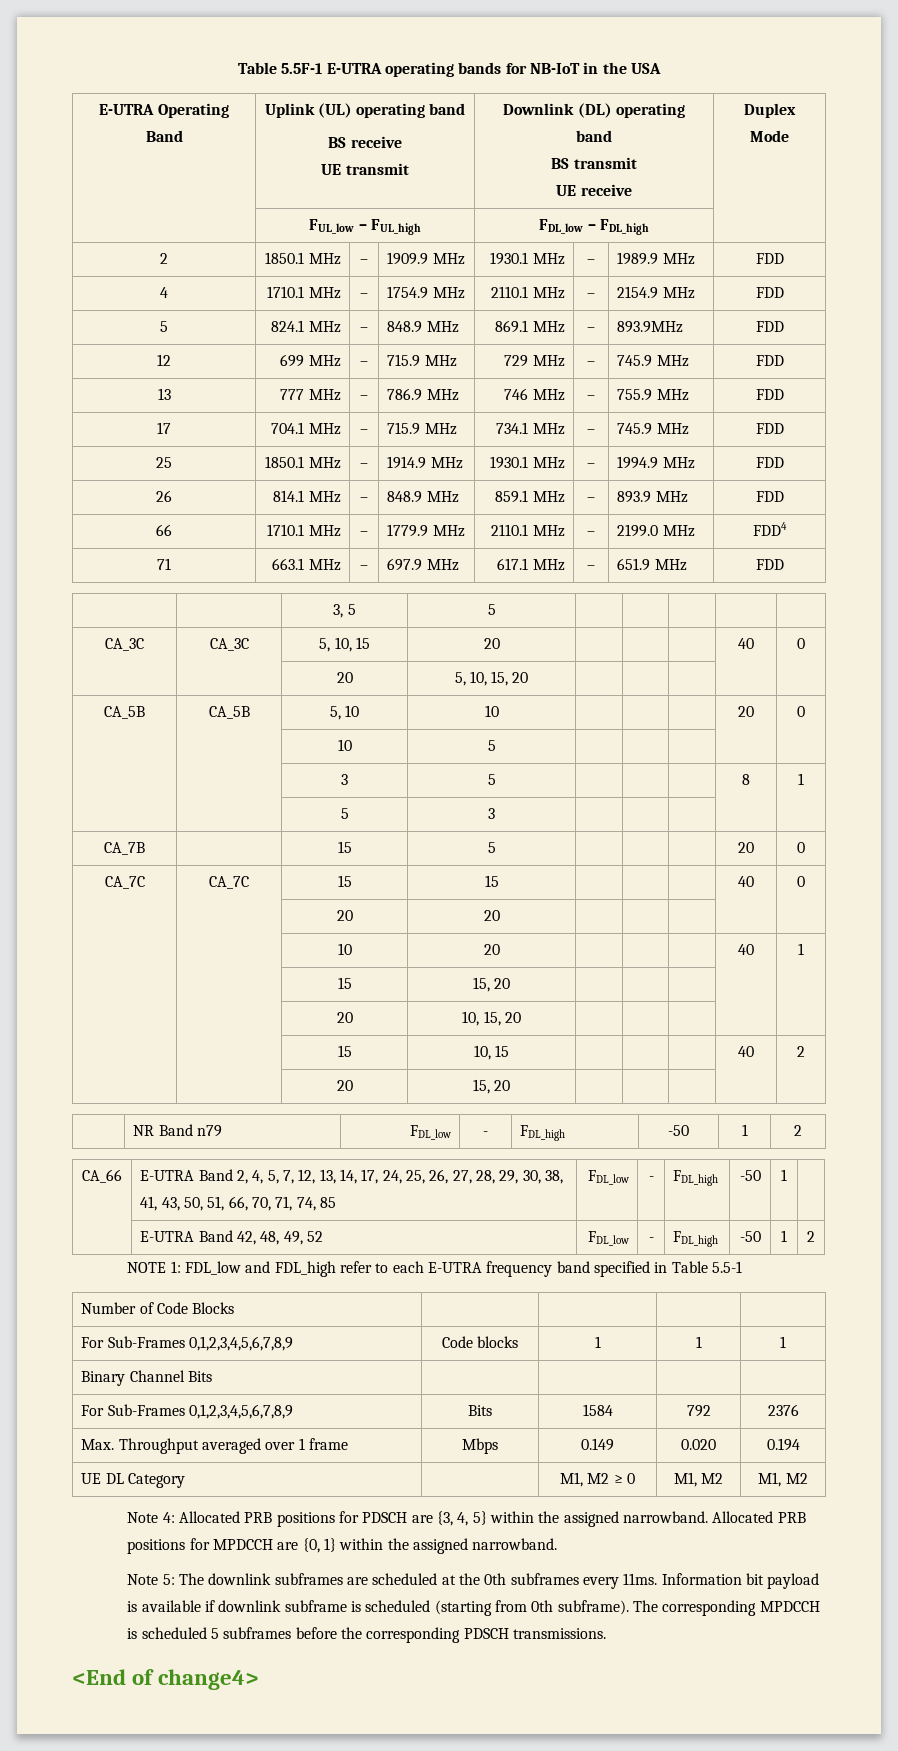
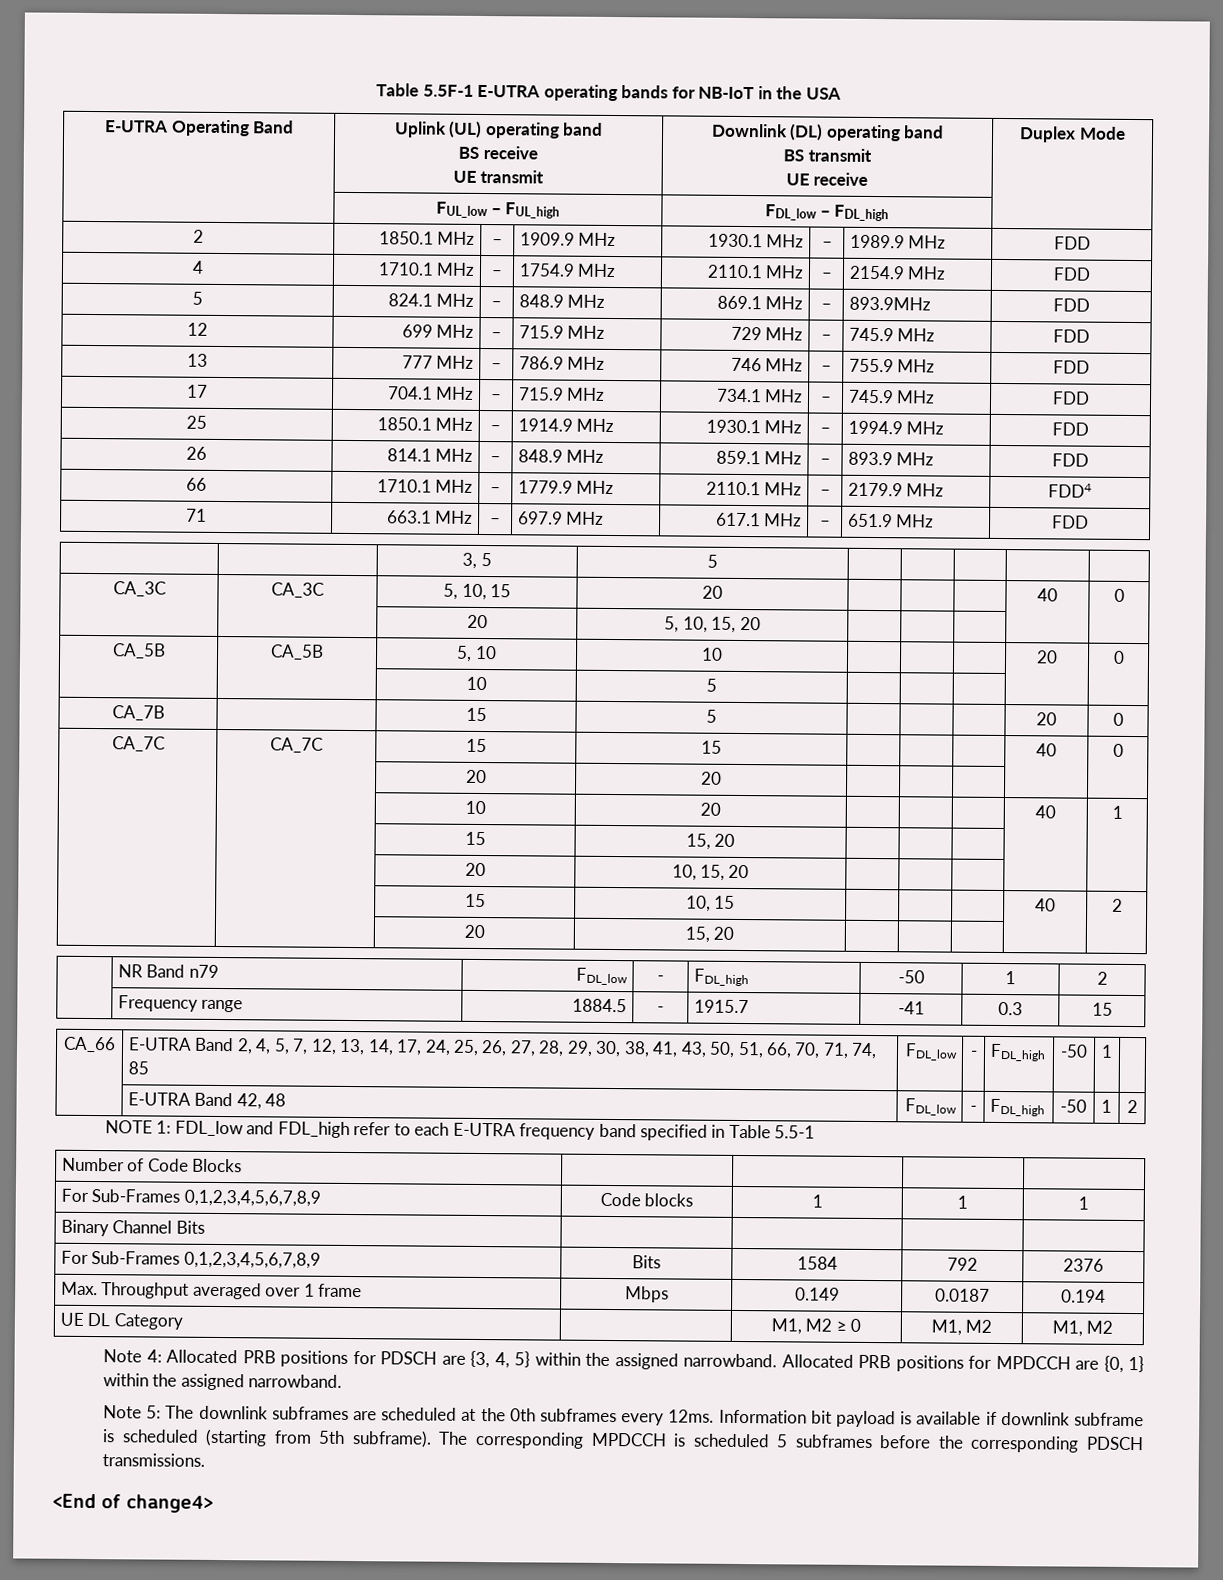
- 66 | 1710.1 MHz | – | 1779.9 MHz | 2110.1 MHz | – | 2199.0 MHz | FDD4
+ 66 | 1710.1 MHz | – | 1779.9 MHz | 2110.1 MHz | – | 2179.9 MHz | FDD4
- | | 3 | 5 | | | | 8 | 1
- | | 5 | 3 | | | | |
+ | Frequency range | 1884.5 | - | 1915.7 | -41 | 0.3 | 15
- | E-UTRA Band 42, 48, 49, 52 | FDL_low | - | FDL_high | -50 | 1 | 2
+ | E-UTRA Band 42, 48 | FDL_low | - | FDL_high | -50 | 1 | 2
- Max. Throughput averaged over 1 frame | Mbps | 0.149 | 0.020 | 0.194
+ Max. Throughput averaged over 1 frame | Mbps | 0.149 | 0.0187 | 0.194
- Note 5: The downlink subframes are scheduled at the 0th subframes every 11ms.
+ Note 5: The downlink subframes are scheduled at the 0th subframes every 12ms.
- Information bit payload is available if downlink subframe is scheduled (starting from 0th subframe).
+ Information bit payload is available if downlink subframe is scheduled (starting from 5th subframe).

